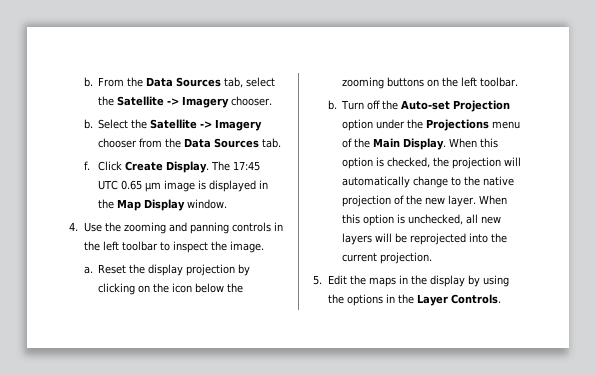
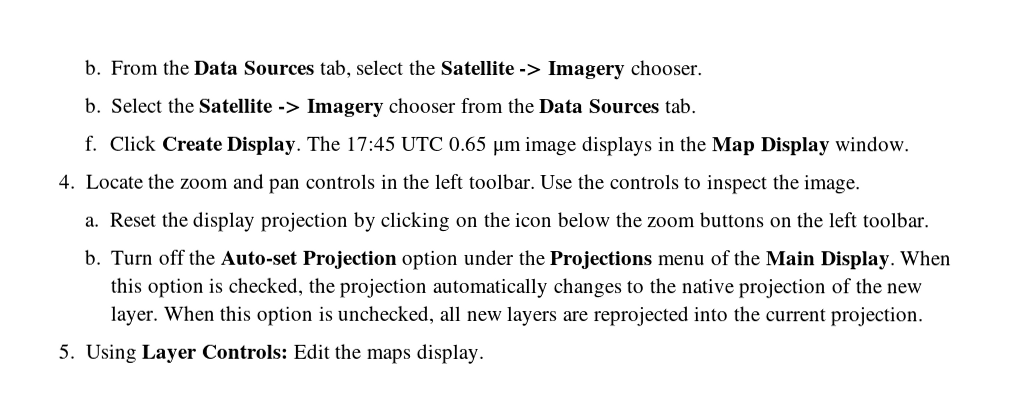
- The 17:45 UTC 0.65 μm image is displayed in the Map Display window.
+ The 17:45 UTC 0.65 μm image displays in the Map Display window.
- 4. Use the zooming and panning controls in the left toolbar to inspect the image.
+ 4. Locate the zoom and pan controls in the left toolbar. Use the controls to inspect the image.
- Reset the display projection by clicking on the icon below the zooming buttons on the left toolbar.
+ Reset the display projection by clicking on the icon below the zoom buttons on the left toolbar.
- When this option is checked, the projection will automatically change to the native projection of the new layer.
+ When this option is checked, the projection automatically changes to the native projection of the new layer.
- When this option is unchecked, all new layers will be reprojected into the current projection.
+ When this option is unchecked, all new layers are reprojected into the current projection.
- 5. Edit the maps in the display by using the options in the Layer Controls.
+ 5. Using Layer Controls: Edit the maps display.

